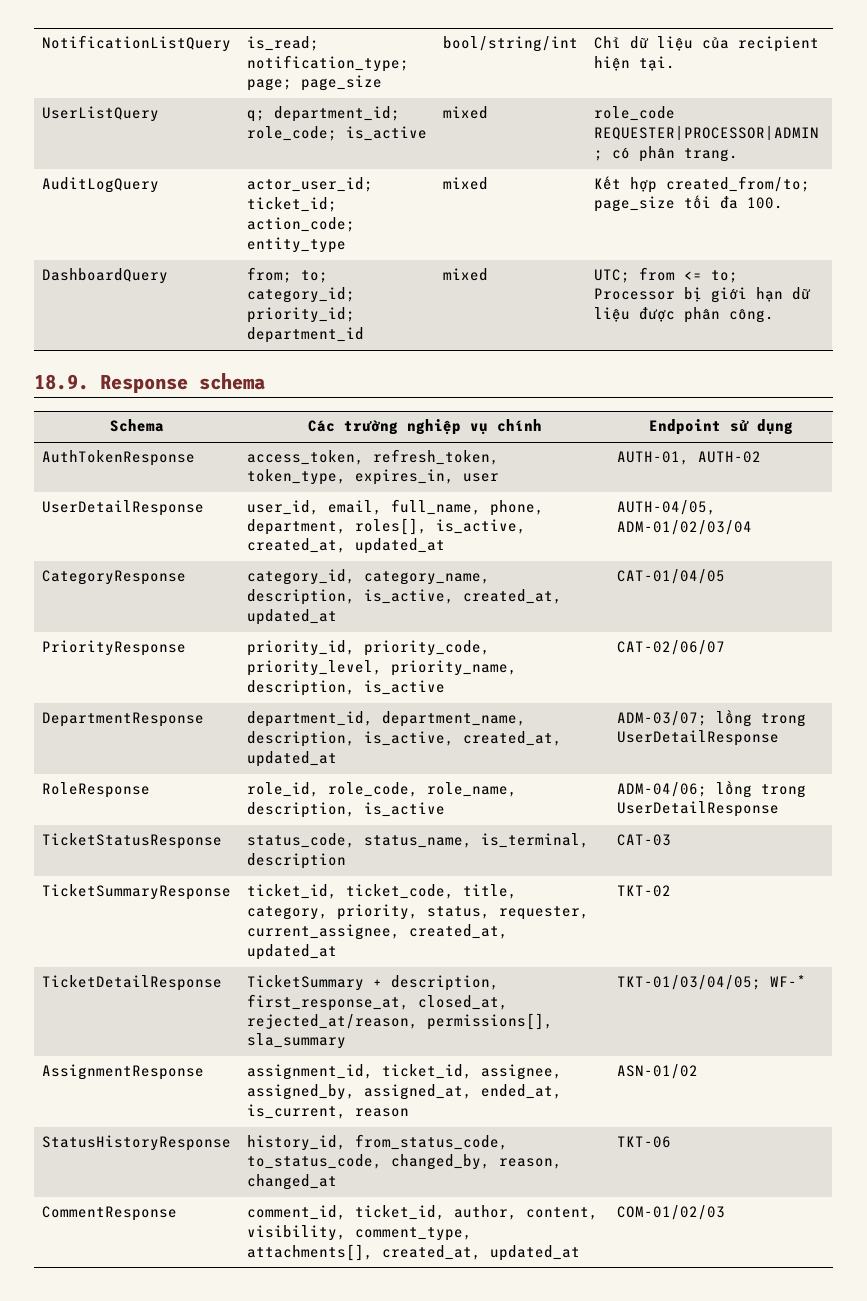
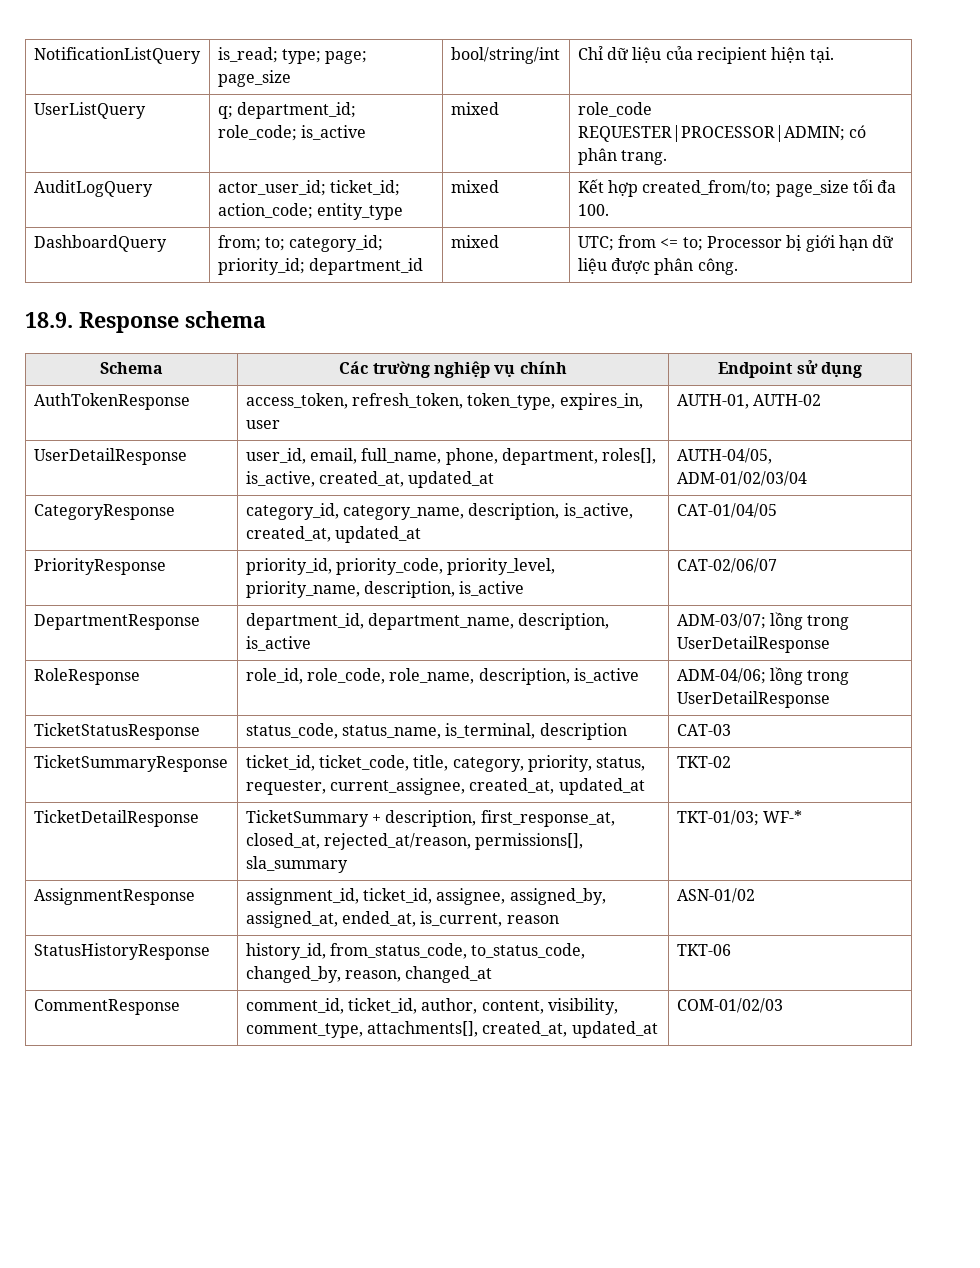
- NotificationListQuery | is_read; notification_type; page; page_size | bool/string/int | Chỉ dữ liệu của recipient hiện tại.
+ NotificationListQuery | is_read; type; page; page_size | bool/string/int | Chỉ dữ liệu của recipient hiện tại.
- DepartmentResponse | department_id, department_name, description, is_active, created_at, updated_at | ADM-03/07; lồng trong UserDetailResponse
+ DepartmentResponse | department_id, department_name, description, is_active | ADM-03/07; lồng trong UserDetailResponse
- TicketDetailResponse | TicketSummary + description, first_response_at, closed_at, rejected_at/reason, permissions[], sla_summary | TKT-01/03/04/05; WF-*
+ TicketDetailResponse | TicketSummary + description, first_response_at, closed_at, rejected_at/reason, permissions[], sla_summary | TKT-01/03; WF-*

